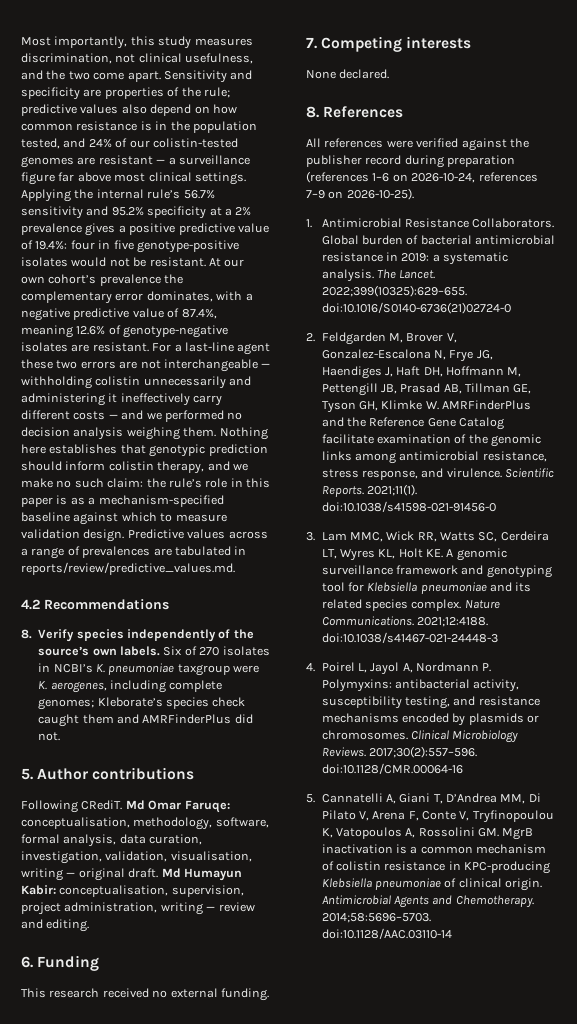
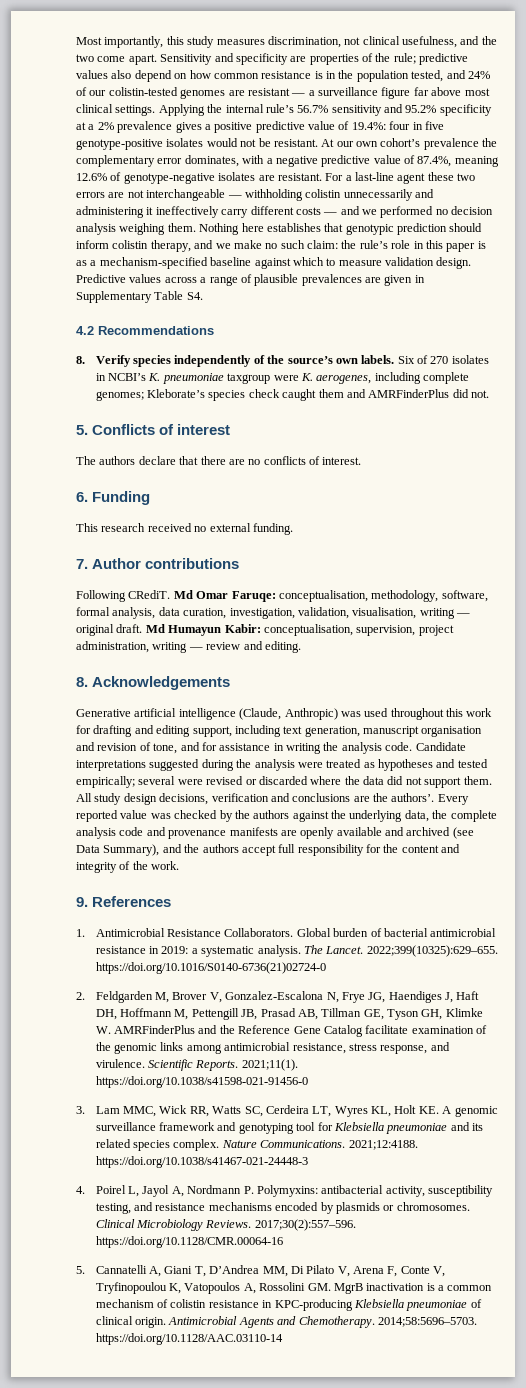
- Predictive values across a range of prevalences are tabulated in reports/review/predictive_values.md.
+ Predictive values across a range of plausible prevalences are given in Supplementary Table S4.
- 5. Author contributions
+ 5. Conflicts of interest
+ The authors declare that there are no conflicts of interest.
+ 6. Funding
+ This research received no external funding.
+ 7. Author contributions
- 6. Funding
- This research received no external funding.
- 7. Competing interests
- None declared.
- 8. References
- All references were verified against the publisher record during preparation (references 1–6 on 2026-10-24, references 7–9 on 2026-10-25).
+ 8. Acknowledgements
+ Generative artificial intelligence (Claude, Anthropic) was used throughout this work for drafting and editing support, including text generation, manuscript organisation and revision of tone, and for assistance in writing the analysis code. Candidate interpretations suggested during the analysis were treated as hypotheses and tested empirically; several were revised or discarded where the data did not support them. All study design decisions, verification and conclusions are the authors’. Every reported value was checked by the authors against the underlying data, the complete analysis code and provenance manifests are openly available and archived (see Data Summary), and the authors accept full responsibility for the content and integrity of the work.
+ 9. References
- 2022;399(10325):629–655. doi:10.1016/S0140-6736(21)02724-0
+ 2022;399(10325):629–655. https://doi.org/10.1016/S0140-6736(21)02724-0
- 2021;11(1). doi:10.1038/s41598-021-91456-0
+ 2021;11(1). https://doi.org/10.1038/s41598-021-91456-0
- 2021;12:4188. doi:10.1038/s41467-021-24448-3
+ 2021;12:4188. https://doi.org/10.1038/s41467-021-24448-3
- 2017;30(2):557–596. doi:10.1128/CMR.00064-16
+ 2017;30(2):557–596. https://doi.org/10.1128/CMR.00064-16
- 2014;58:5696–5703. doi:10.1128/AAC.03110-14
+ 2014;58:5696–5703. https://doi.org/10.1128/AAC.03110-14

